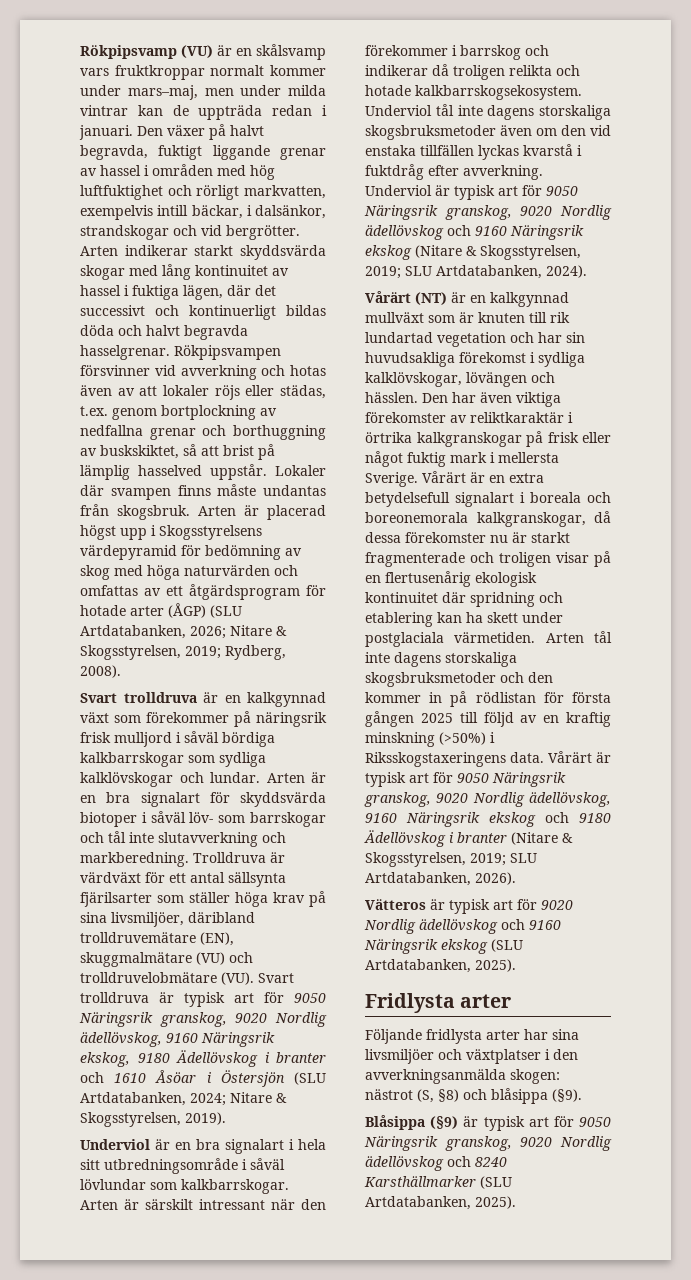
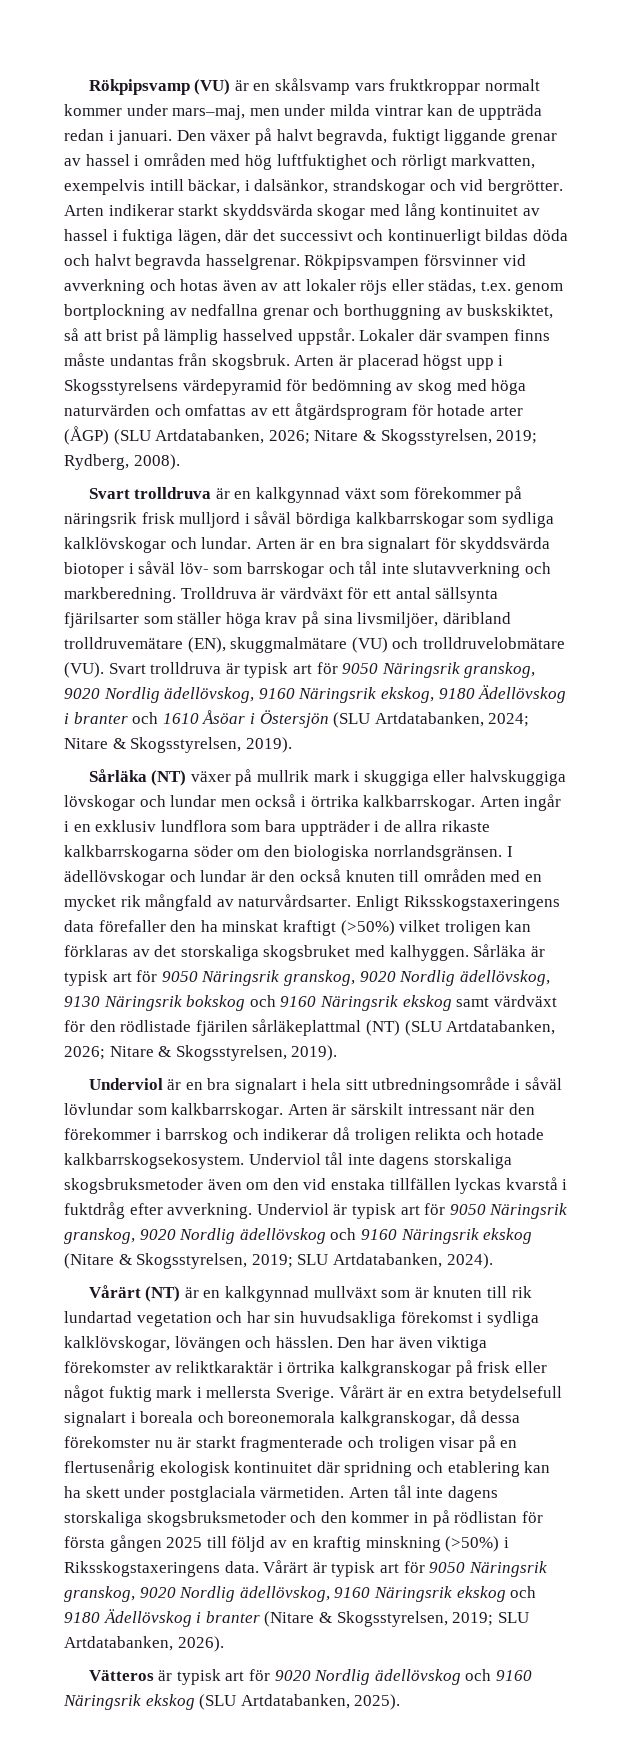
+ Sårläka (NT) växer på mullrik mark i skuggiga eller halvskuggiga lövskogar och lundar men också i örtrika kalkbarrskogar. Arten ingår i en exklusiv lundflora som bara uppträder i de allra rikaste kalkbarrskogarna söder om den biologiska norrlandsgränsen. I ädellövskogar och lundar är den också knuten till områden med en mycket rik mångfald av naturvårdsarter. Enligt Riksskogstaxeringens data förefaller den ha minskat kraftigt (>50%) vilket troligen kan förklaras av det storskaliga skogsbruket med kalhyggen. Sårläka är typisk art för 9050 Näringsrik granskog, 9020 Nordlig ädellövskog, 9130 Näringsrik bokskog och 9160 Näringsrik ekskog samt värdväxt för den rödlistade fjärilen sårläkeplattmal (NT) (SLU Artdatabanken, 2026; Nitare & Skogsstyrelsen, 2019).
- Fridlysta arter
- Följande fridlysta arter har sina livsmiljöer och växtplatser i den avverkningsanmälda skogen: nästrot (S, §8) och blåsippa (§9).
- Blåsippa (§9) är typisk art för 9050 Näringsrik granskog, 9020 Nordlig ädellövskog och 8240 Karsthällmarker (SLU Artdatabanken, 2025).

